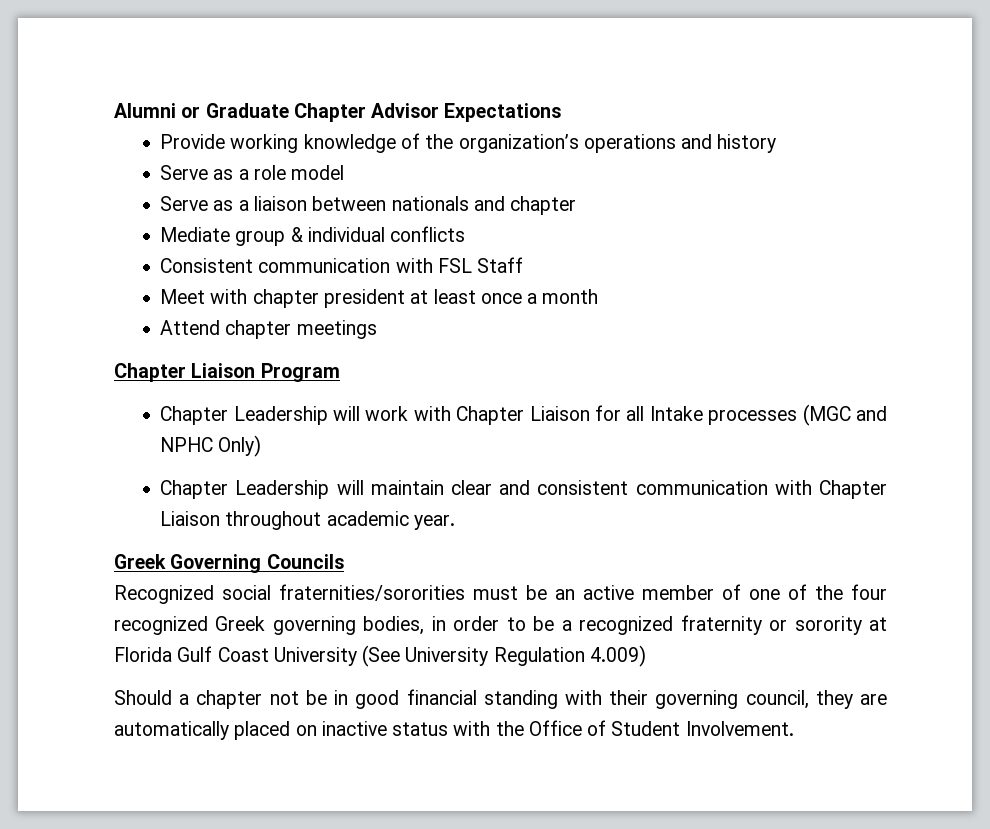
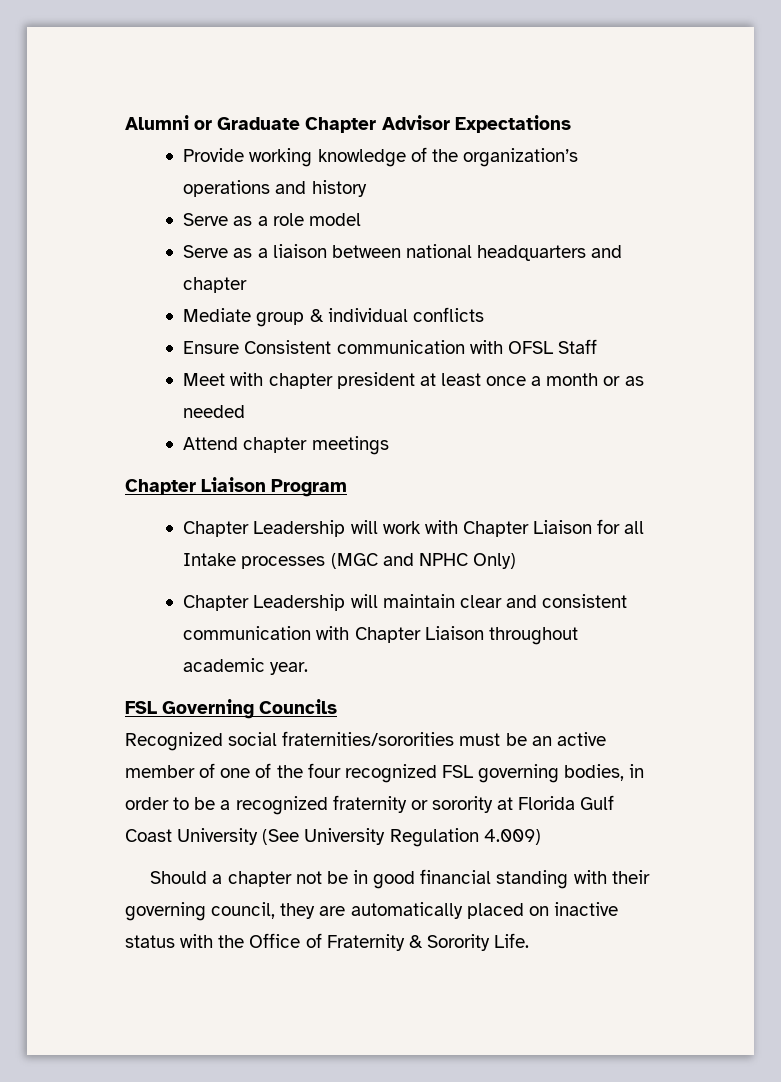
- Serve as a liaison between nationals and chapter
+ Serve as a liaison between national headquarters and chapter
- Consistent communication with FSL Staff
+ Ensure Consistent communication with OFSL Staff
- Meet with chapter president at least once a month
+ Meet with chapter president at least once a month or as needed
- Greek Governing Councils
+ FSL Governing Councils
- Recognized social fraternities/sororities must be an active member of one of the four recognized Greek governing bodies, in order to be a recognized fraternity or sorority at Florida Gulf Coast University (See University Regulation 4.009)
+ Recognized social fraternities/sororities must be an active member of one of the four recognized FSL governing bodies, in order to be a recognized fraternity or sorority at Florida Gulf Coast University (See University Regulation 4.009)
- Should a chapter not be in good financial standing with their governing council, they are automatically placed on inactive status with the Office of Student Involvement.
+ Should a chapter not be in good financial standing with their governing council, they are automatically placed on inactive status with the Office of Fraternity & Sorority Life.

